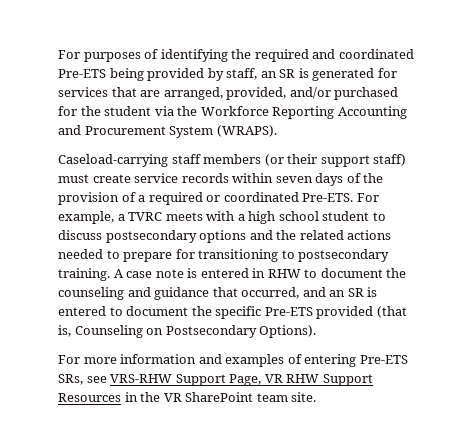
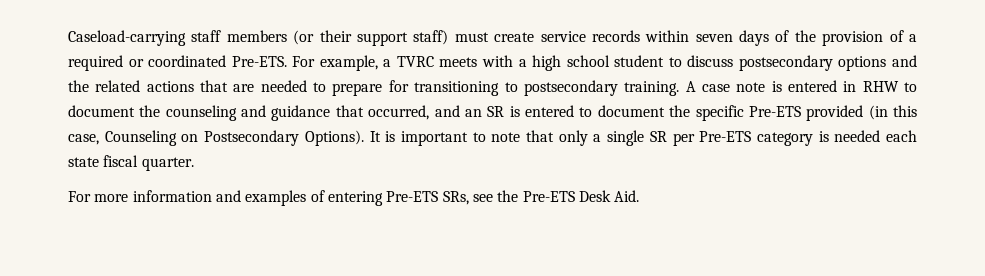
- For purposes of identifying the required and coordinated Pre-ETS being provided by staff, an SR is generated for services that are arranged, provided, and/or purchased for the student via the Workforce Reporting Accounting and Procurement System (WRAPS).
- For example, a TVRC meets with a high school student to discuss postsecondary options and the related actions needed to prepare for transitioning to postsecondary training.
+ For example, a TVRC meets with a high school student to discuss postsecondary options and the related actions that are needed to prepare for transitioning to postsecondary training.
- A case note is entered in RHW to document the counseling and guidance that occurred, and an SR is entered to document the specific Pre-ETS provided (that is, Counseling on Postsecondary Options).
+ A case note is entered in RHW to document the counseling and guidance that occurred, and an SR is entered to document the specific Pre-ETS provided (in this case, Counseling on Postsecondary Options). It is important to note that only a single SR per Pre-ETS category is needed each state fiscal quarter.
- For more information and examples of entering Pre-ETS SRs, see VRS-RHW Support Page, VR RHW Support Resources in the VR SharePoint team site.
+ For more information and examples of entering Pre-ETS SRs, see the Pre-ETS Desk Aid.

